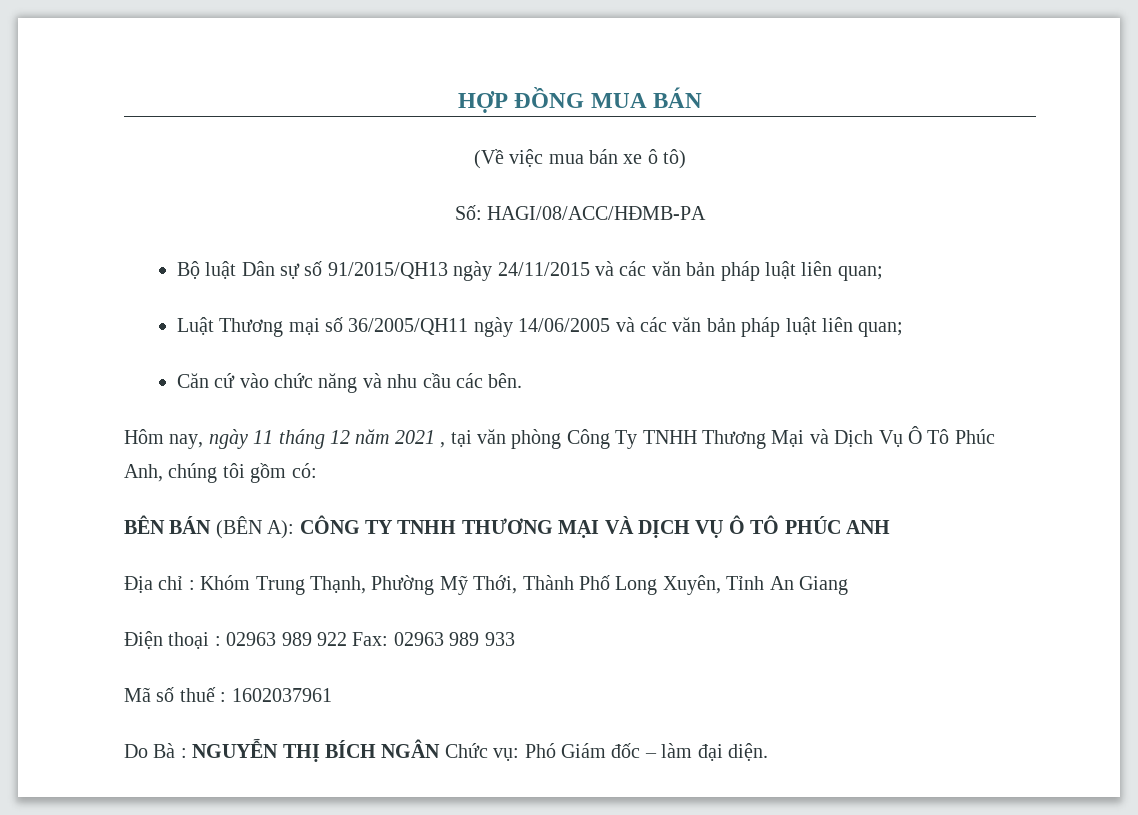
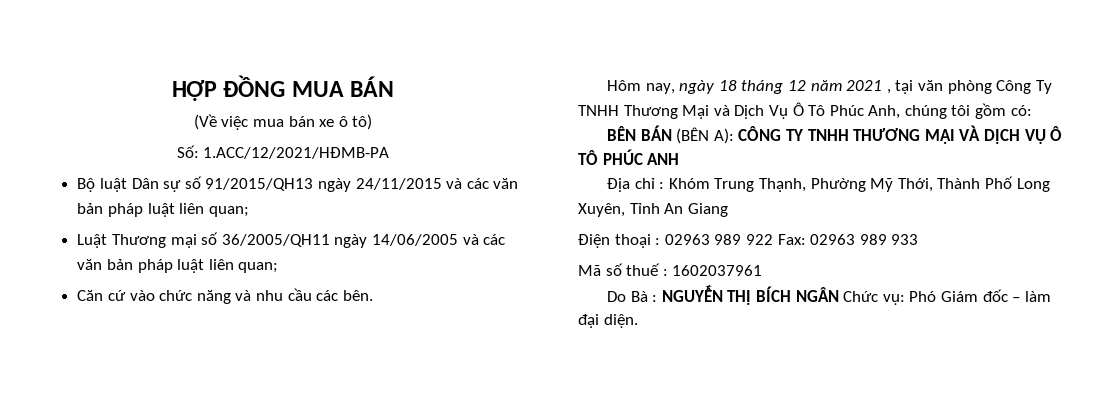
- Số: HAGI/08/ACC/HĐMB-PA
+ Số: 1.ACC/12/2021/HĐMB-PA
- Hôm nay, ngày 11 tháng 12 năm 2021 , tại văn phòng Công Ty TNHH Thương Mại và Dịch Vụ Ô Tô Phúc Anh, chúng tôi gồm có:
+ Hôm nay, ngày 18 tháng 12 năm 2021 , tại văn phòng Công Ty TNHH Thương Mại và Dịch Vụ Ô Tô Phúc Anh, chúng tôi gồm có:

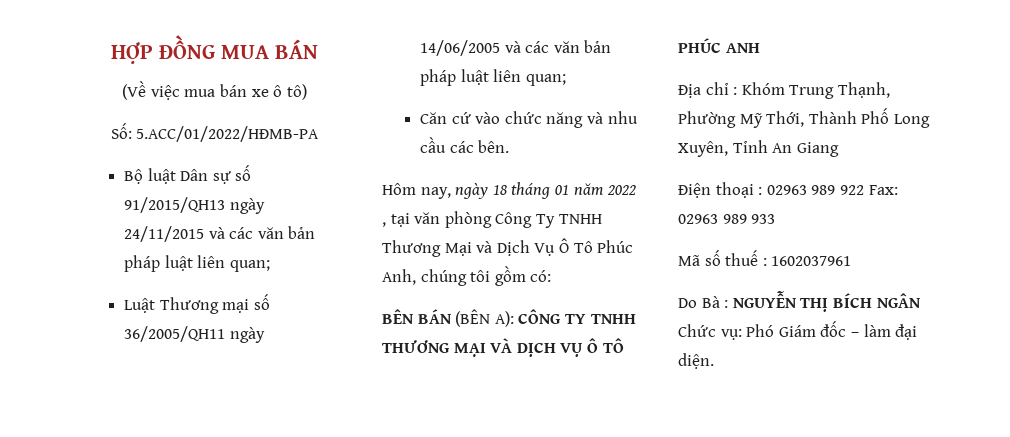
- Số: 1.ACC/12/2021/HĐMB-PA
+ Số: 5.ACC/01/2022/HĐMB-PA
- Hôm nay, ngày 18 tháng 12 năm 2021 , tại văn phòng Công Ty TNHH Thương Mại và Dịch Vụ Ô Tô Phúc Anh, chúng tôi gồm có:
+ Hôm nay, ngày 18 tháng 01 năm 2022 , tại văn phòng Công Ty TNHH Thương Mại và Dịch Vụ Ô Tô Phúc Anh, chúng tôi gồm có:

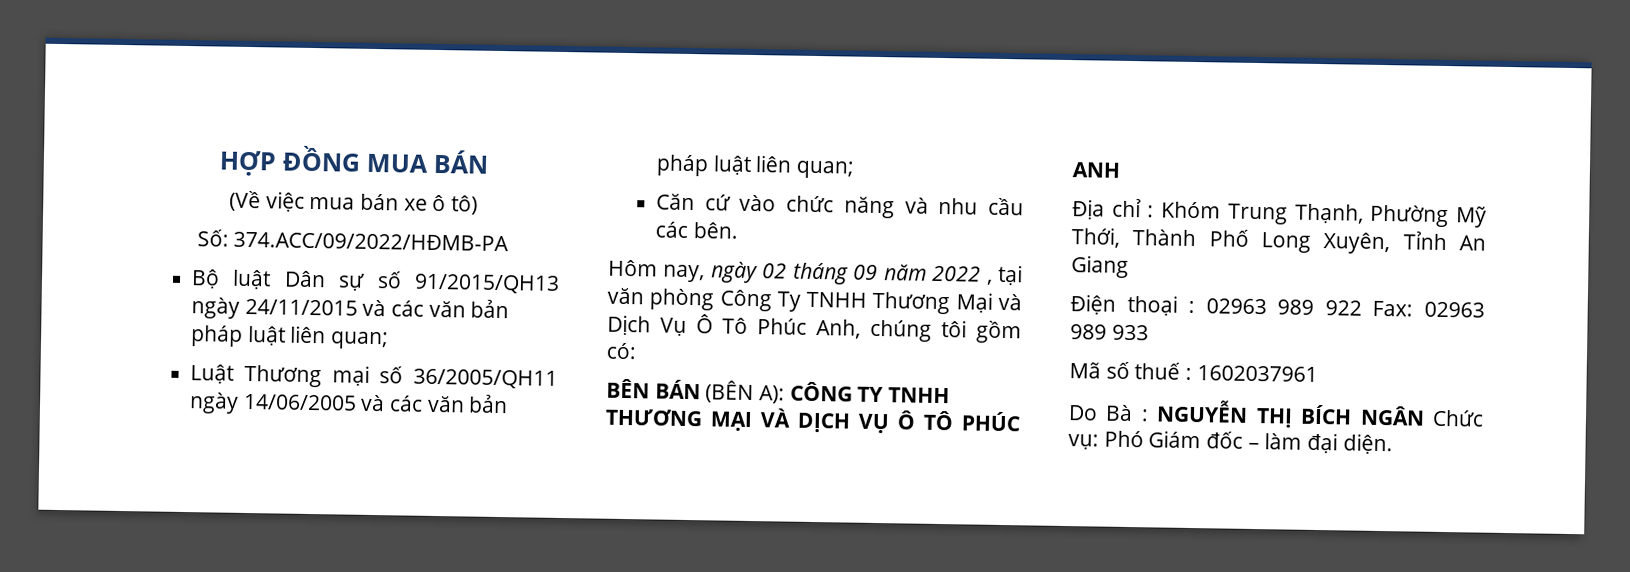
- Số: 5.ACC/01/2022/HĐMB-PA
+ Số: 374.ACC/09/2022/HĐMB-PA
- Hôm nay, ngày 18 tháng 01 năm 2022 , tại văn phòng Công Ty TNHH Thương Mại và Dịch Vụ Ô Tô Phúc Anh, chúng tôi gồm có:
+ Hôm nay, ngày 02 tháng 09 năm 2022 , tại văn phòng Công Ty TNHH Thương Mại và Dịch Vụ Ô Tô Phúc Anh, chúng tôi gồm có:

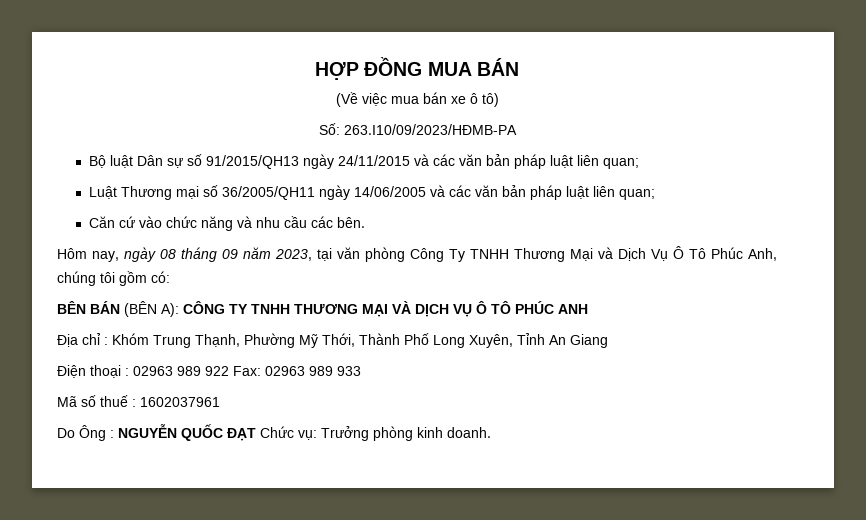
- Số: 374.ACC/09/2022/HĐMB-PA
+ Số: 263.I10/09/2023/HĐMB-PA
- Hôm nay, ngày 02 tháng 09 năm 2022 , tại văn phòng Công Ty TNHH Thương Mại và Dịch Vụ Ô Tô Phúc Anh, chúng tôi gồm có:
+ Hôm nay, ngày 08 tháng 09 năm 2023, tại văn phòng Công Ty TNHH Thương Mại và Dịch Vụ Ô Tô Phúc Anh, chúng tôi gồm có:
- Do Bà : NGUYỄN THỊ BÍCH NGÂN Chức vụ: Phó Giám đốc – làm đại diện.
+ Do Ông : NGUYỄN QUỐC ĐẠT Chức vụ: Trưởng phòng kinh doanh.

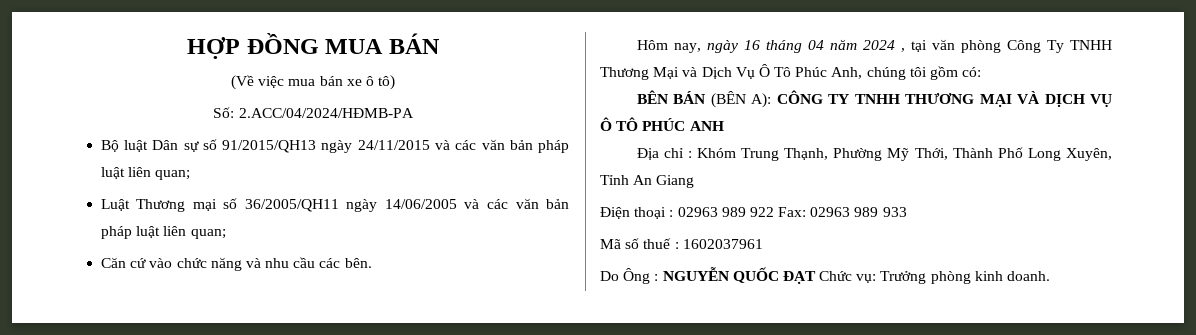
- Số: 263.I10/09/2023/HĐMB-PA
+ Số: 2.ACC/04/2024/HĐMB-PA
- Hôm nay, ngày 08 tháng 09 năm 2023, tại văn phòng Công Ty TNHH Thương Mại và Dịch Vụ Ô Tô Phúc Anh, chúng tôi gồm có:
+ Hôm nay, ngày 16 tháng 04 năm 2024 , tại văn phòng Công Ty TNHH Thương Mại và Dịch Vụ Ô Tô Phúc Anh, chúng tôi gồm có:

